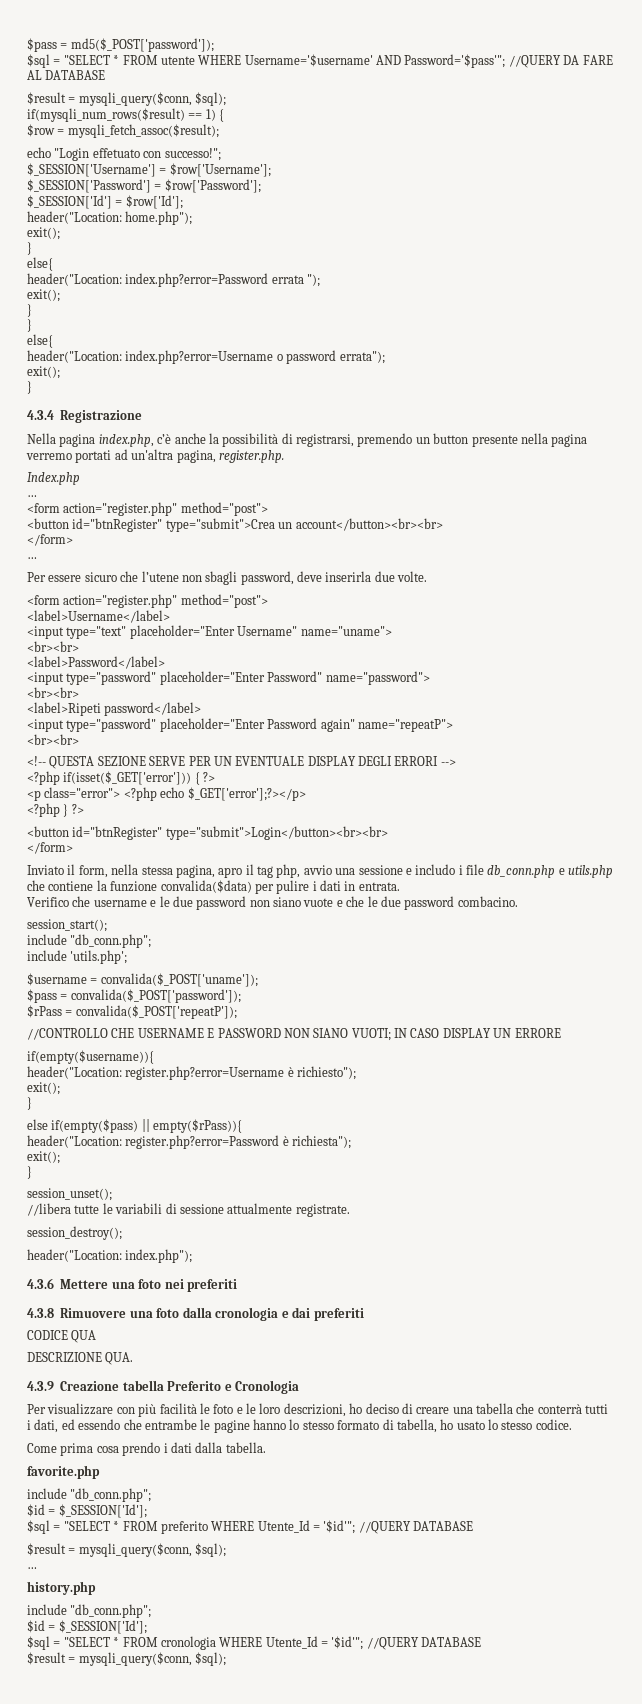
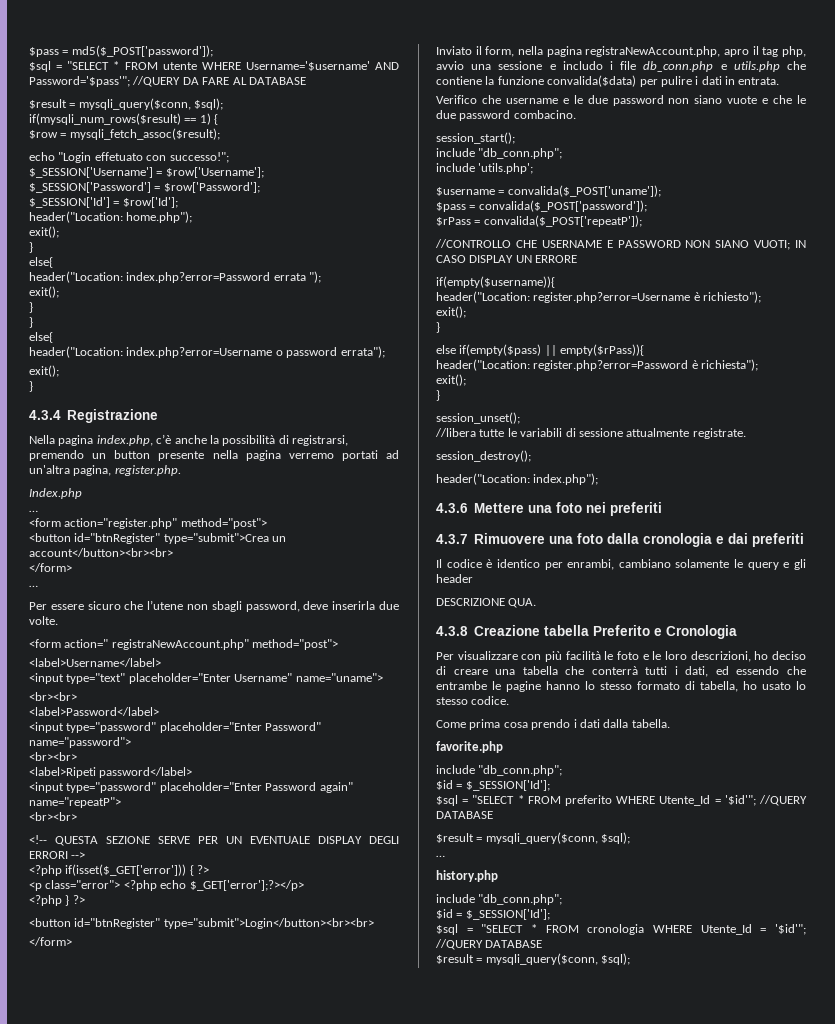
  Per essere sicuro che l’utene non sbagli password, deve inserirla due volte.
- <form action="register.php" method="post">
+ <form action=" registraNewAccount.php" method="post">
- Inviato il form, nella stessa pagina, apro il tag php, avvio una sessione e includo i file db_conn.php e utils.php che contiene la funzione convalida($data) per pulire i dati in entrata.
+ Inviato il form, nella pagina registraNewAccount.php, apro il tag php, avvio una sessione e includo i file db_conn.php e utils.php che contiene la funzione convalida($data) per pulire i dati in entrata.
- 4.3.8 Rimuovere una foto dalla cronologia e dai preferiti
+ 4.3.7 Rimuovere una foto dalla cronologia e dai preferiti
- CODICE QUA
+ Il codice è identico per enrambi, cambiano solamente le query e gli header
- 4.3.9 Creazione tabella Preferito e Cronologia
+ 4.3.8 Creazione tabella Preferito e Cronologia

